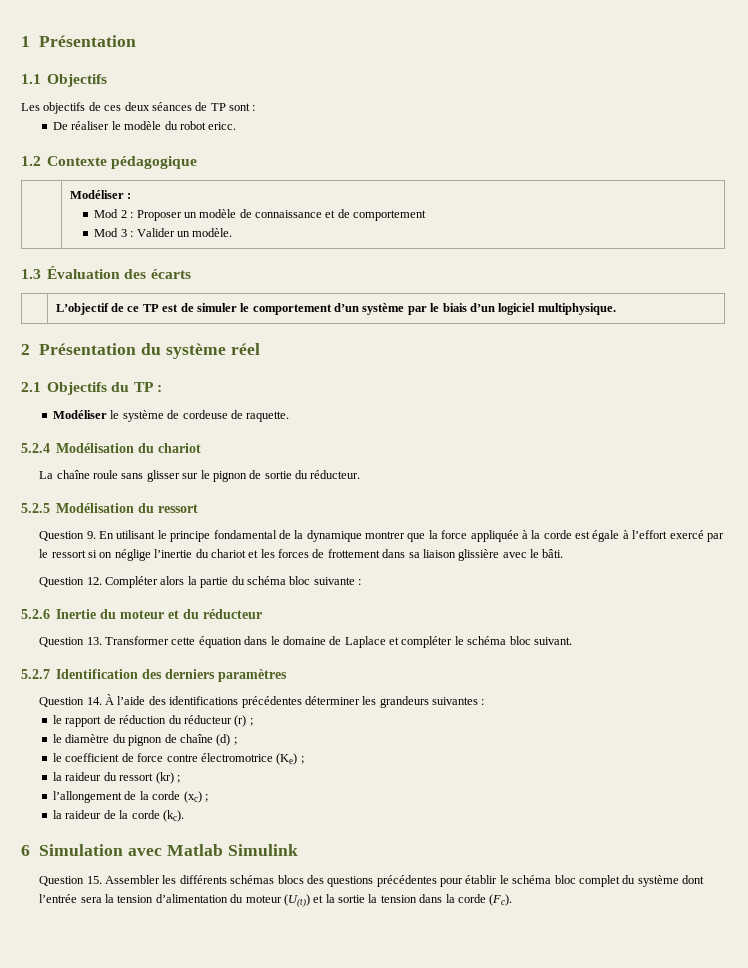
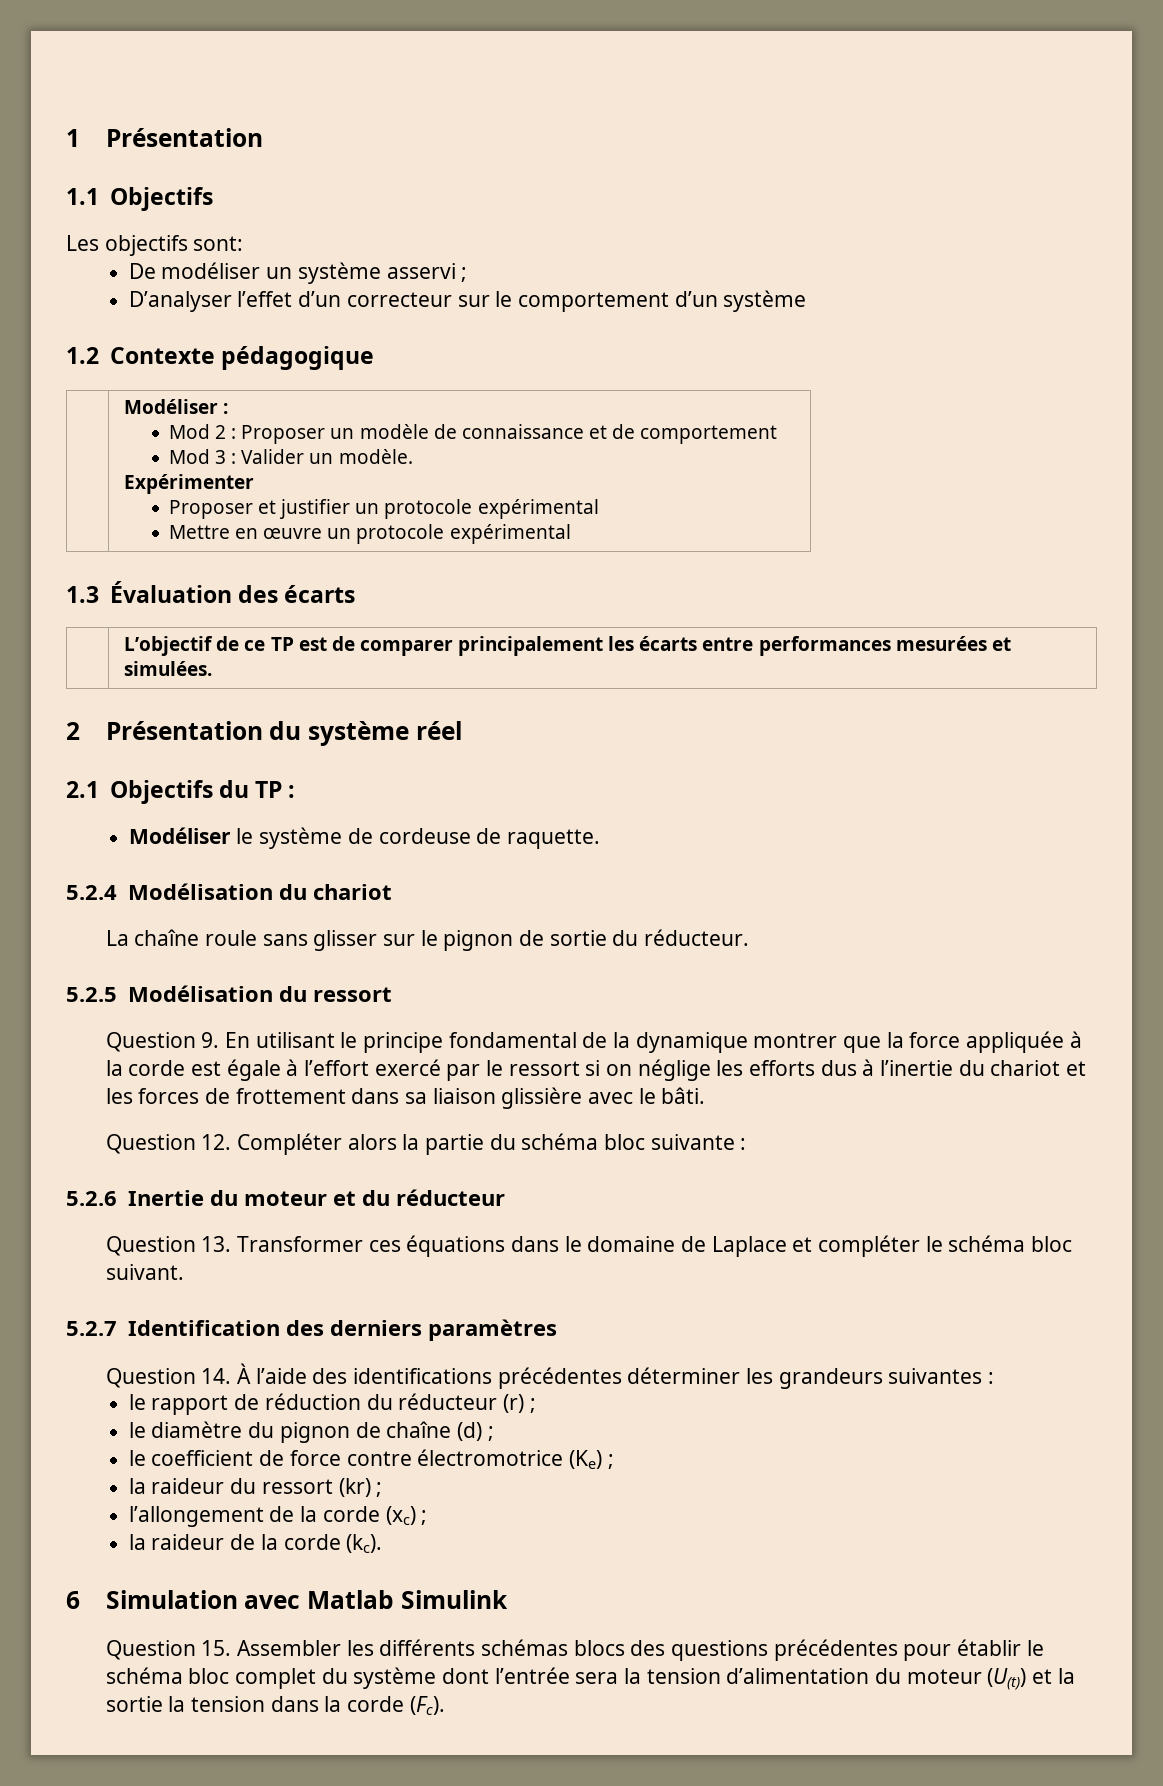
- Les objectifs de ces deux séances de TP sont :
- De réaliser le modèle du robot ericc.
+ Les objectifs sont:
+ De modéliser un système asservi ;
+ D’analyser l’effet d’un correcteur sur le comportement d’un système
  | Modéliser :
  Mod 2 : Proposer un modèle de connaissance et de comportement
  Mod 3 : Valider un modèle.
+ Expérimenter
+ Proposer et justifier un protocole expérimental
+ Mettre en œuvre un protocole expérimental
- | L’objectif de ce TP est de simuler le comportement d’un système par le biais d’un logiciel multiphysique.
+ | L’objectif de ce TP est de comparer principalement les écarts entre performances mesurées et simulées.
- Question 9. En utilisant le principe fondamental de la dynamique montrer que la force appliquée à la corde est égale à l’effort exercé par le ressort si on néglige l’inertie du chariot et les forces de frottement dans sa liaison glissière avec le bâti.
+ Question 9. En utilisant le principe fondamental de la dynamique montrer que la force appliquée à la corde est égale à l’effort exercé par le ressort si on néglige les efforts dus à l’inertie du chariot et les forces de frottement dans sa liaison glissière avec le bâti.
- Question 13. Transformer cette équation dans le domaine de Laplace et compléter le schéma bloc suivant.
+ Question 13. Transformer ces équations dans le domaine de Laplace et compléter le schéma bloc suivant.

